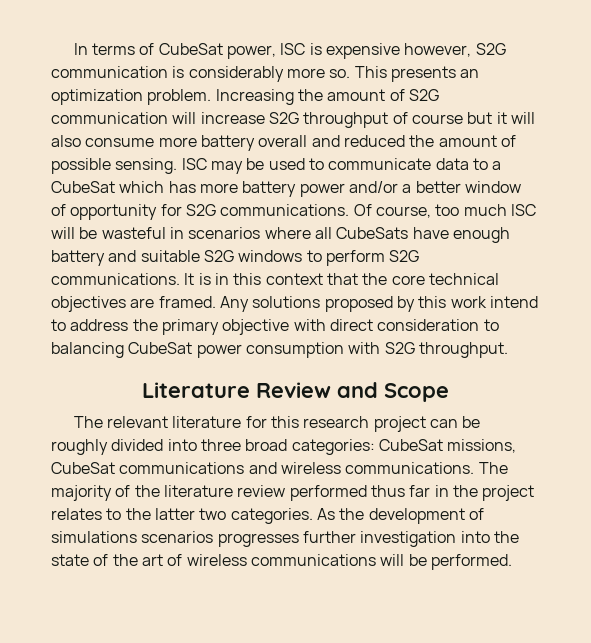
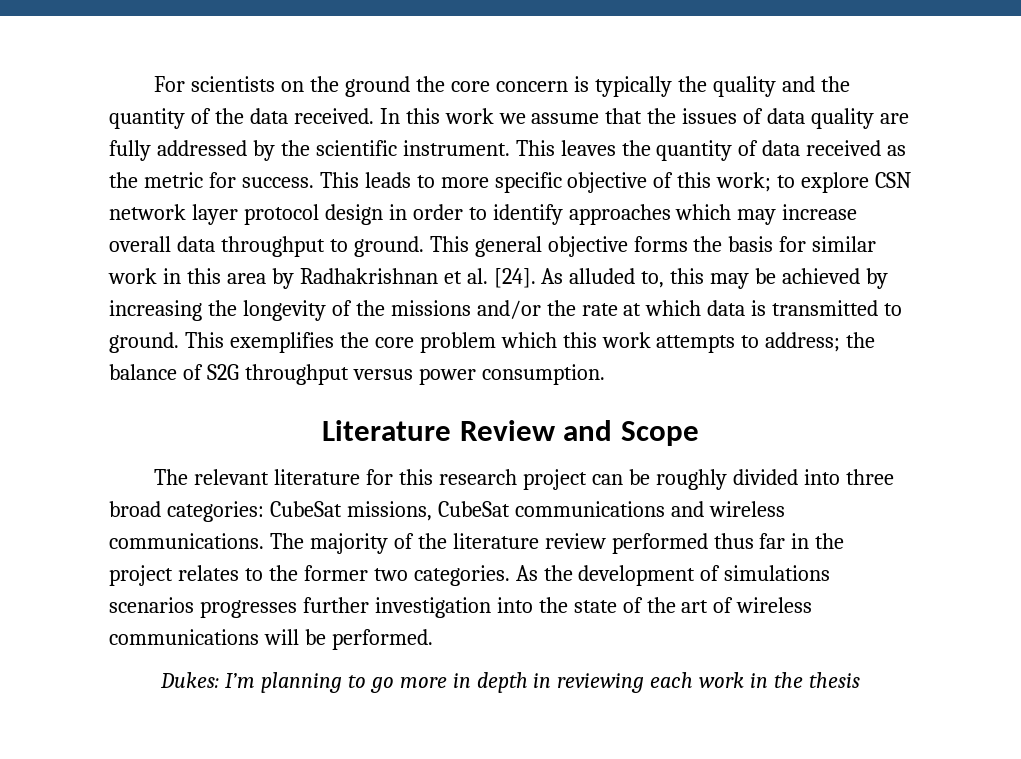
- In terms of CubeSat power, ISC is expensive however, S2G communication is considerably more so. This presents an optimization problem. Increasing the amount of S2G communication will increase S2G throughput of course but it will also consume more battery overall and reduced the amount of possible sensing. ISC may be used to communicate data to a CubeSat which has more battery power and/or a better window of opportunity for S2G communications. Of course, too much ISC will be wasteful in scenarios where all CubeSats have enough battery and suitable S2G windows to perform S2G communications. It is in this context that the core technical objectives are framed. Any solutions proposed by this work intend to address the primary objective with direct consideration to balancing CubeSat power consumption with S2G throughput.
+ For scientists on the ground the core concern is typically the quality and the quantity of the data received. In this work we assume that the issues of data quality are fully addressed by the scientific instrument. This leaves the quantity of data received as the metric for success. This leads to more specific objective of this work; to explore CSN network layer protocol design in order to identify approaches which may increase overall data throughput to ground. This general objective forms the basis for similar work in this area by Radhakrishnan et al. [24]. As alluded to, this may be achieved by increasing the longevity of the missions and/or the rate at which data is transmitted to ground. This exemplifies the core problem which this work attempts to address; the balance of S2G throughput versus power consumption.
- The majority of the literature review performed thus far in the project relates to the latter two categories.
+ The majority of the literature review performed thus far in the project relates to the former two categories.
+ Dukes: I’m planning to go more in depth in reviewing each work in the thesis

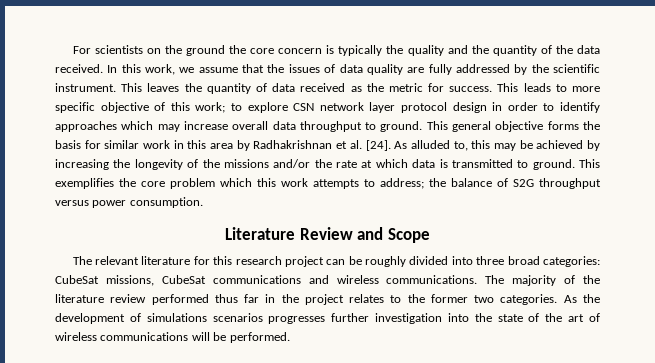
- In this work we assume that the issues of data quality are fully addressed by the scientific instrument.
+ In this work, we assume that the issues of data quality are fully addressed by the scientific instrument.
- Dukes: I’m planning to go more in depth in reviewing each work in the thesis

